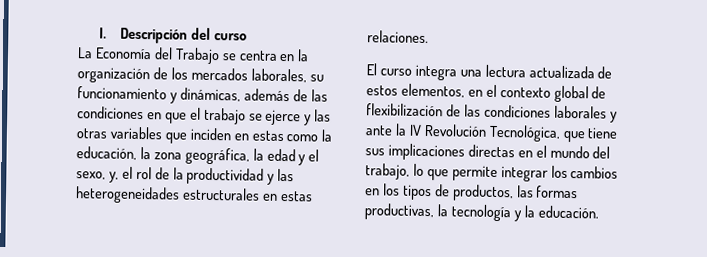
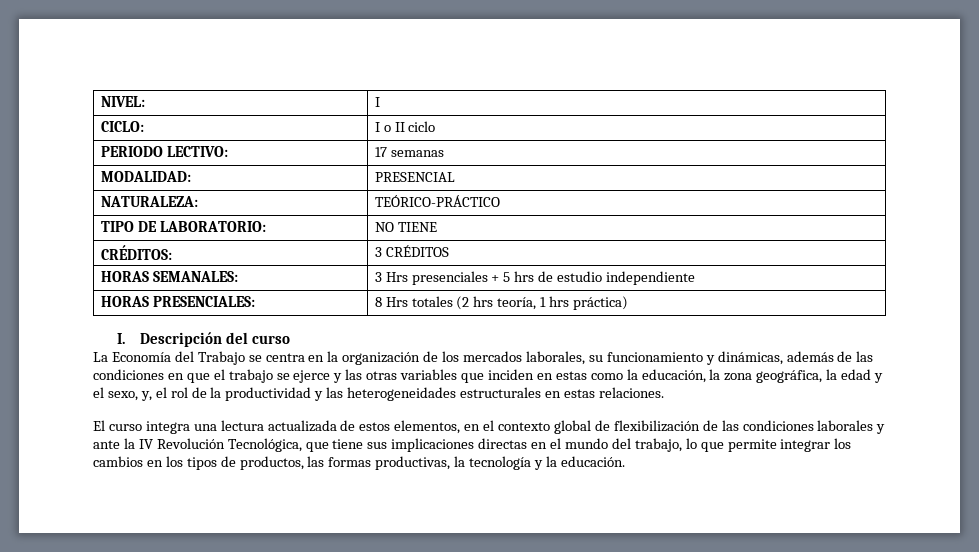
+ NIVEL: | I
+ CICLO: | I o II ciclo
+ PERIODO LECTIVO: | 17 semanas
+ MODALIDAD: | PRESENCIAL
+ NATURALEZA: | TEÓRICO-PRÁCTICO
+ TIPO DE LABORATORIO: | NO TIENE
+ CRÉDITOS: | 3 CRÉDITOS
+ HORAS SEMANALES: | 3 Hrs presenciales + 5 hrs de estudio independiente
+ HORAS PRESENCIALES: | 8 Hrs totales (2 hrs teoría, 1 hrs práctica)

